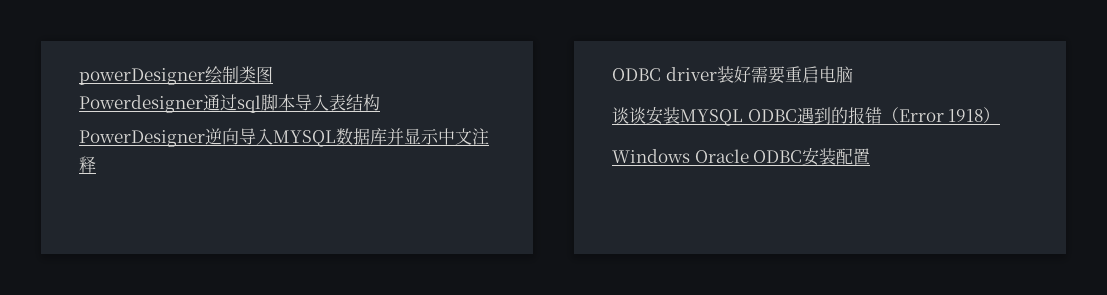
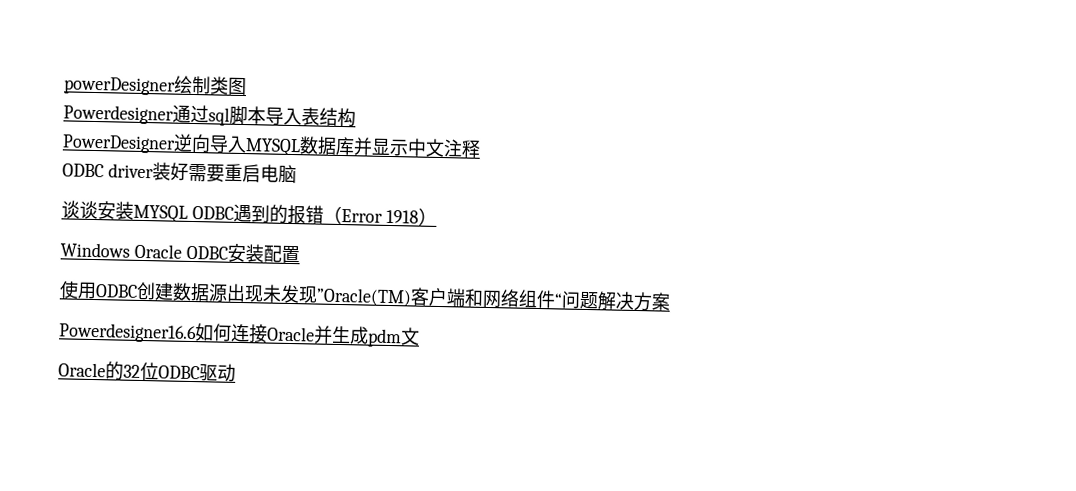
+ 使用ODBC创建数据源出现未发现”Oracle(TM)客户端和网络组件“问题解决方案
+ Powerdesigner16.6如何连接Oracle并生成pdm文
+ Oracle的32位ODBC驱动

